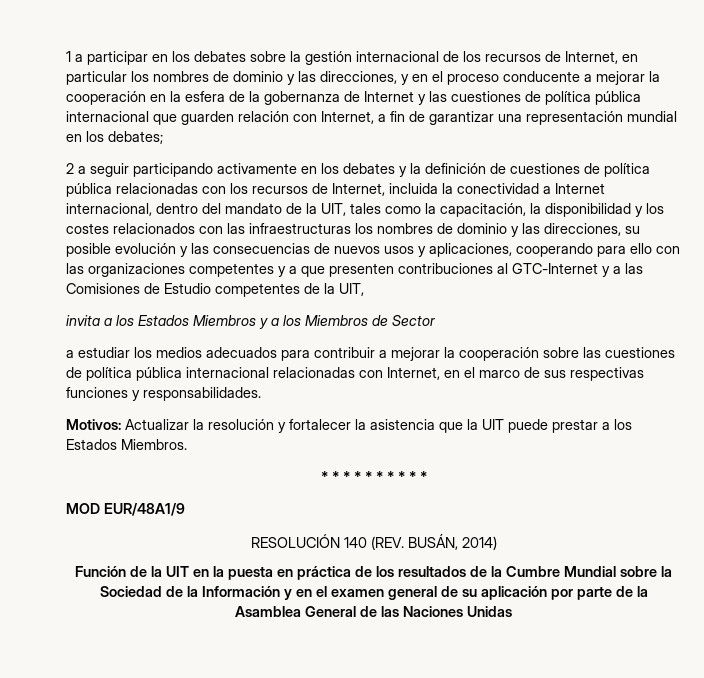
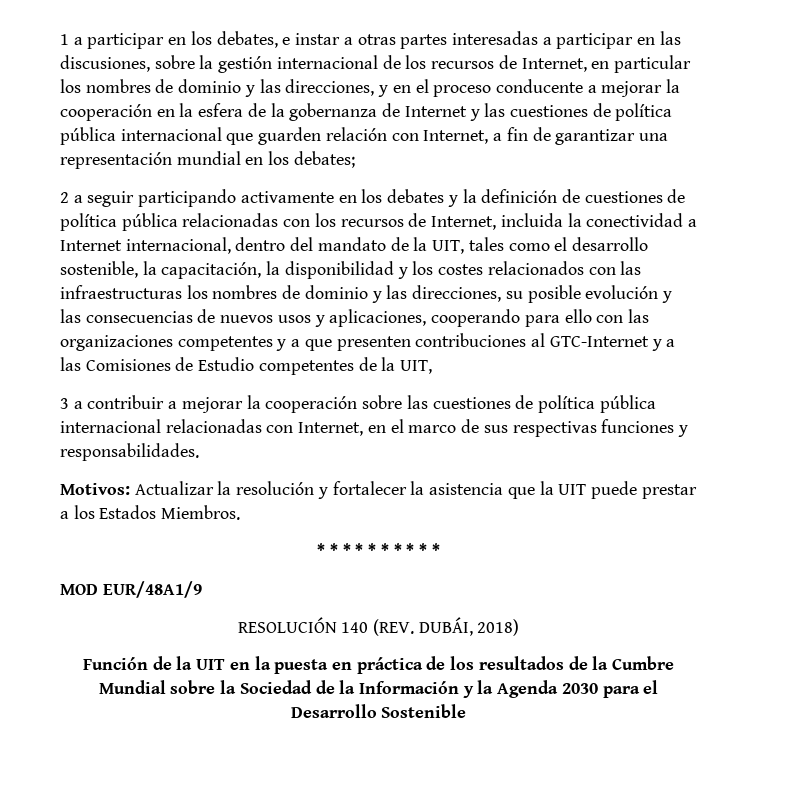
- 1 a participar en los debates sobre la gestión internacional de los recursos de Internet, en particular los nombres de dominio y las direcciones, y en el proceso conducente a mejorar la cooperación en la esfera de la gobernanza de Internet y las cuestiones de política pública internacional que guarden relación con Internet, a fin de garantizar una representación mundial en los debates;
+ 1 a participar en los debates, e instar a otras partes interesadas a participar en las discusiones, sobre la gestión internacional de los recursos de Internet, en particular los nombres de dominio y las direcciones, y en el proceso conducente a mejorar la cooperación en la esfera de la gobernanza de Internet y las cuestiones de política pública internacional que guarden relación con Internet, a fin de garantizar una representación mundial en los debates;
- 2 a seguir participando activamente en los debates y la definición de cuestiones de política pública relacionadas con los recursos de Internet, incluida la conectividad a Internet internacional, dentro del mandato de la UIT, tales como la capacitación, la disponibilidad y los costes relacionados con las infraestructuras los nombres de dominio y las direcciones, su posible evolución y las consecuencias de nuevos usos y aplicaciones, cooperando para ello con las organizaciones competentes y a que presenten contribuciones al GTC-Internet y a las Comisiones de Estudio competentes de la UIT,
+ 2 a seguir participando activamente en los debates y la definición de cuestiones de política pública relacionadas con los recursos de Internet, incluida la conectividad a Internet internacional, dentro del mandato de la UIT, tales como el desarrollo sostenible, la capacitación, la disponibilidad y los costes relacionados con las infraestructuras los nombres de dominio y las direcciones, su posible evolución y las consecuencias de nuevos usos y aplicaciones, cooperando para ello con las organizaciones competentes y a que presenten contribuciones al GTC-Internet y a las Comisiones de Estudio competentes de la UIT,
- invita a los Estados Miembros y a los Miembros de Sector
- a estudiar los medios adecuados para contribuir a mejorar la cooperación sobre las cuestiones de política pública internacional relacionadas con Internet, en el marco de sus respectivas funciones y responsabilidades.
+ 3 a contribuir a mejorar la cooperación sobre las cuestiones de política pública internacional relacionadas con Internet, en el marco de sus respectivas funciones y responsabilidades.
- RESOLUCIÓN 140 (REV. BUSÁN, 2014)
+ RESOLUCIÓN 140 (REV. DUBÁI, 2018)
- Función de la UIT en la puesta en práctica de los resultados de la Cumbre Mundial sobre la Sociedad de la Información y en el examen general de su aplicación por parte de la Asamblea General de las Naciones Unidas
+ Función de la UIT en la puesta en práctica de los resultados de la Cumbre Mundial sobre la Sociedad de la Información y la Agenda 2030 para el Desarrollo Sostenible

